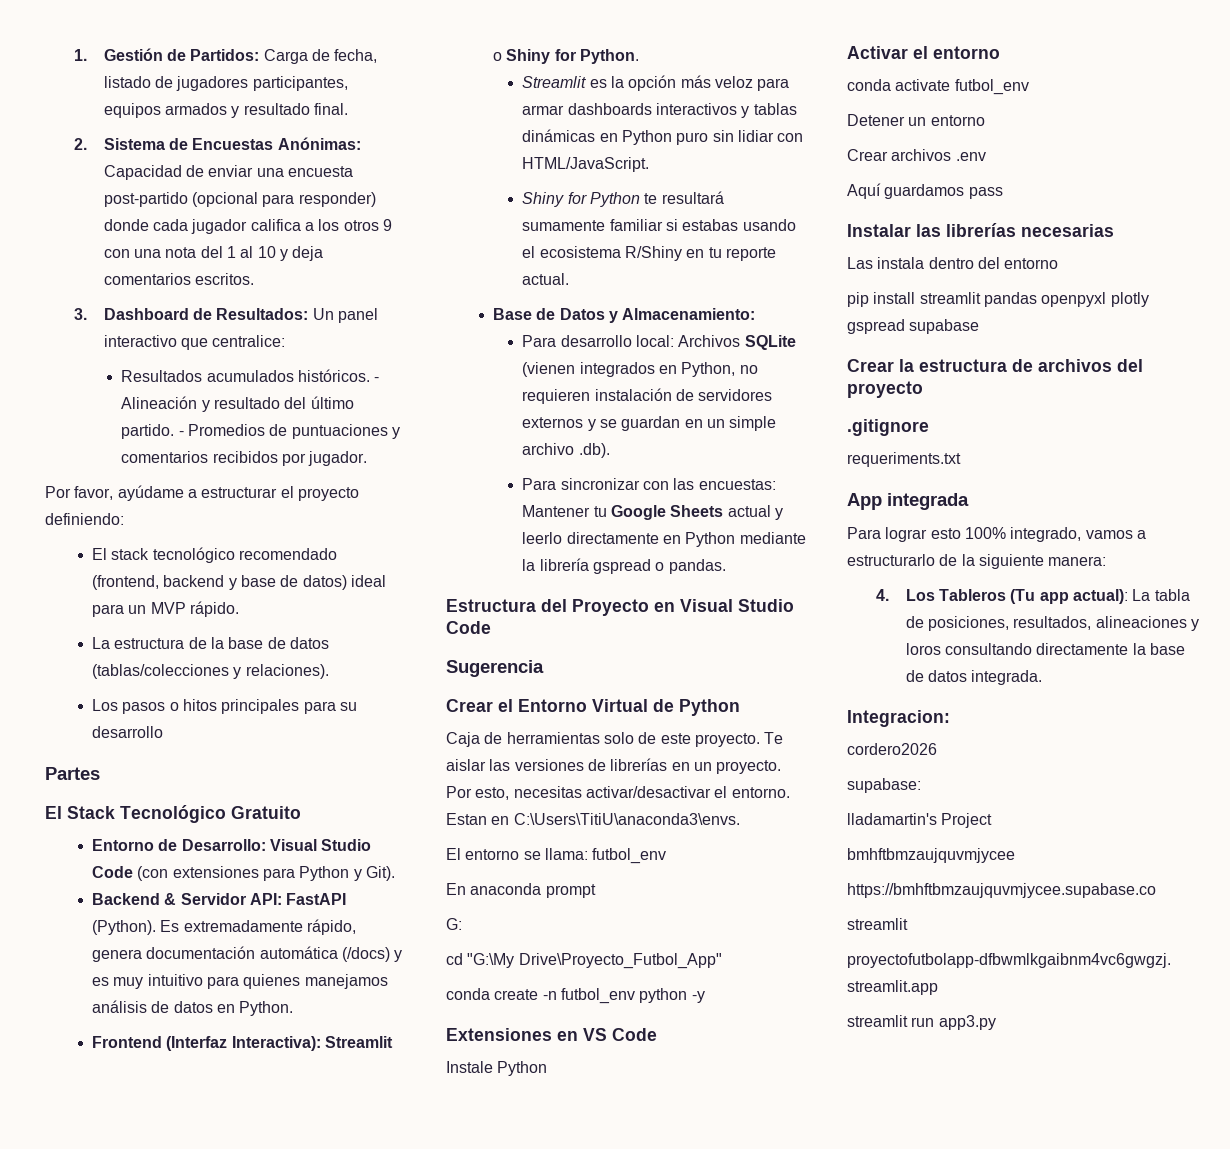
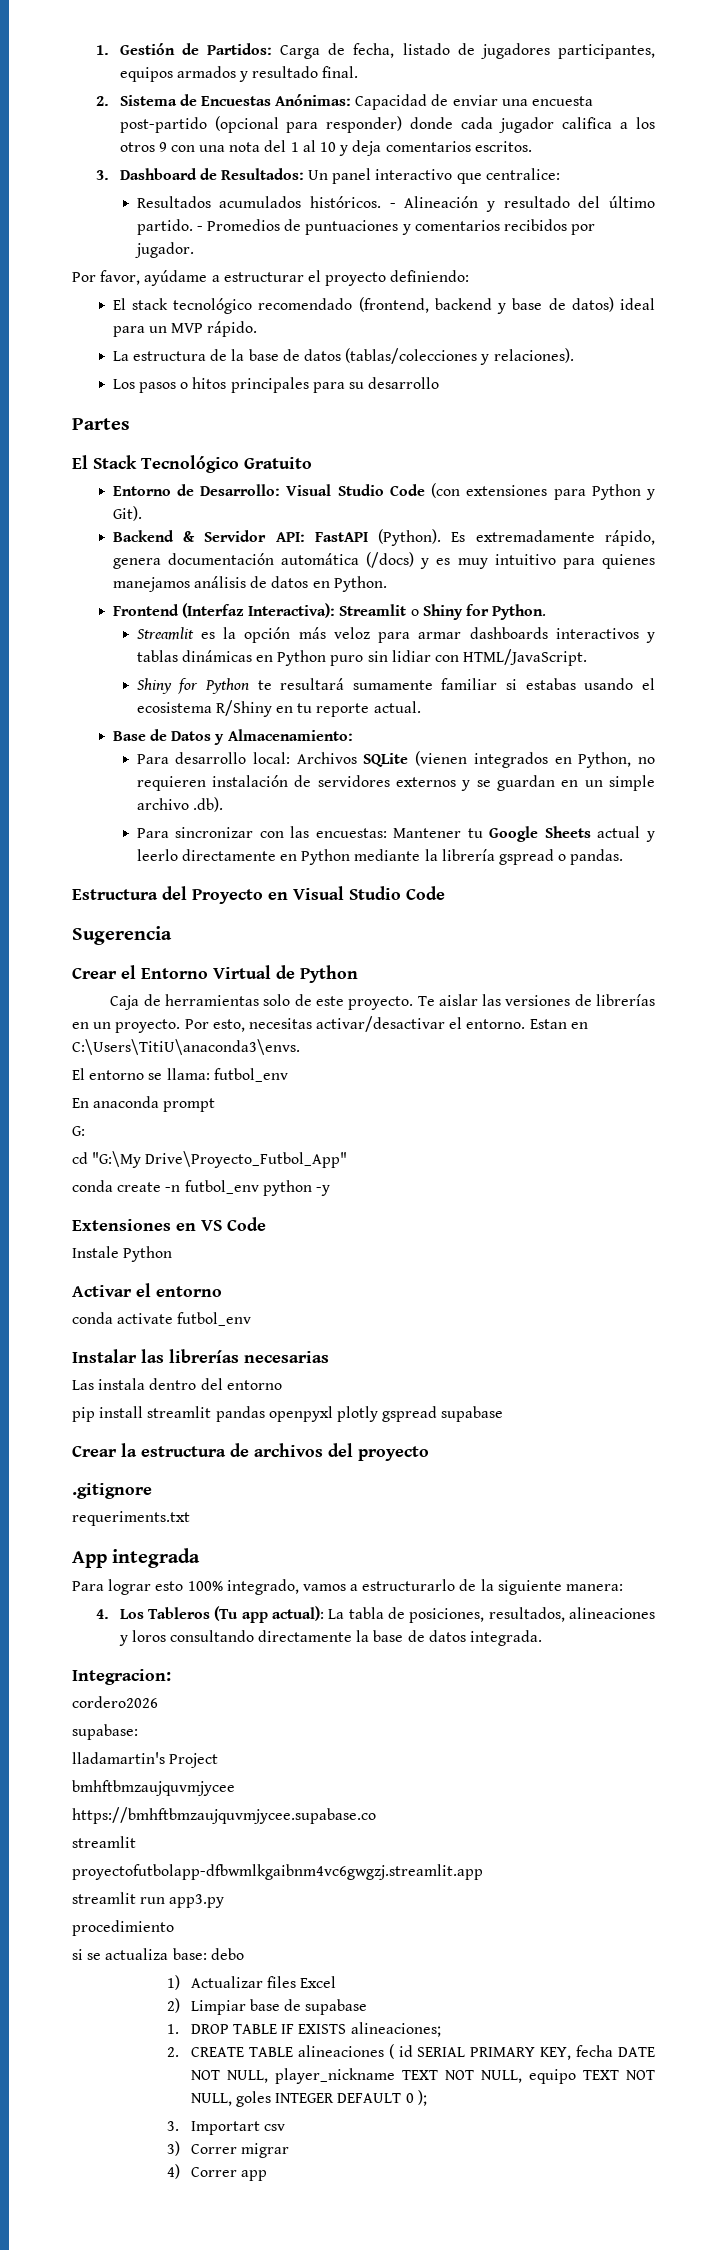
- Detener un entorno
- Crear archivos .env
- Aquí guardamos pass
+ procedimiento
+ si se actualiza base: debo
+ 1) Actualizar files Excel
+ 2) Limpiar base de supabase
+ 1. DROP TABLE IF EXISTS alineaciones;
+ 2. CREATE TABLE alineaciones ( id SERIAL PRIMARY KEY, fecha DATE NOT NULL, player_nickname TEXT NOT NULL, equipo TEXT NOT NULL, goles INTEGER DEFAULT 0 );
+ 3. Importart csv
+ 3) Correr migrar
+ 4) Correr app

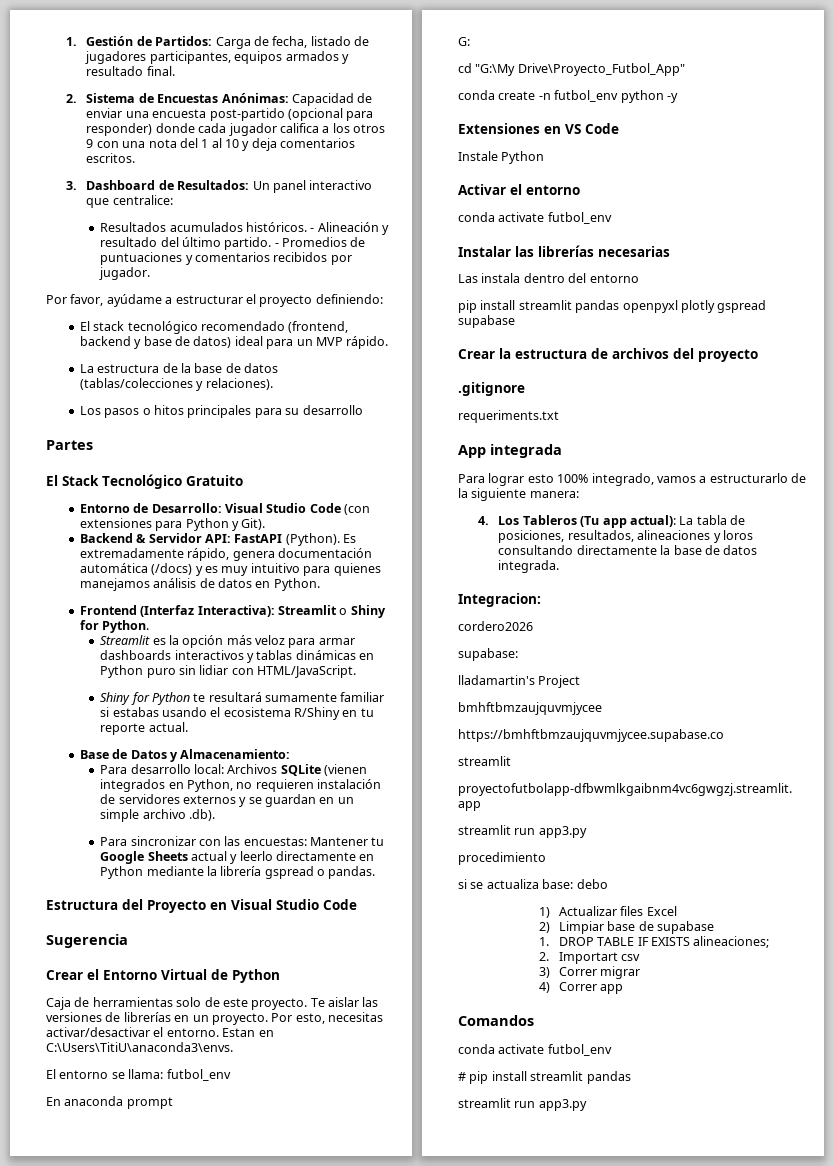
- 2. CREATE TABLE alineaciones ( id SERIAL PRIMARY KEY, fecha DATE NOT NULL, player_nickname TEXT NOT NULL, equipo TEXT NOT NULL, goles INTEGER DEFAULT 0 );
- 3. Importart csv
+ 2. Importart csv
+ Comandos
+ conda activate futbol_env
+ # pip install streamlit pandas
+ streamlit run app3.py

